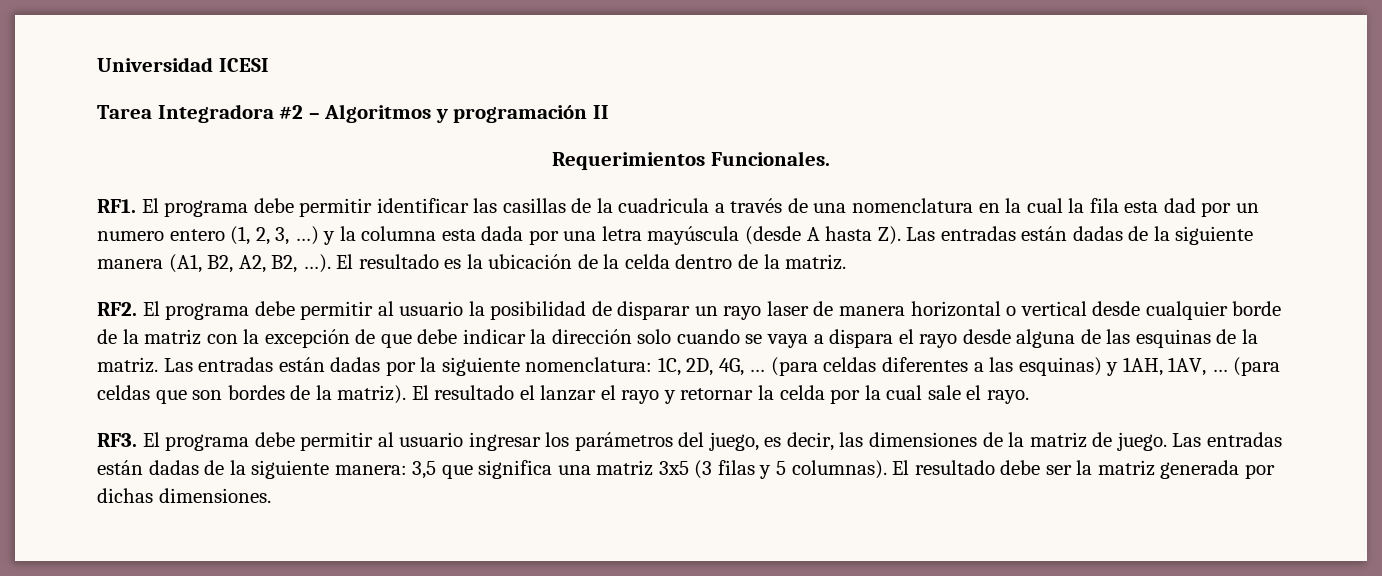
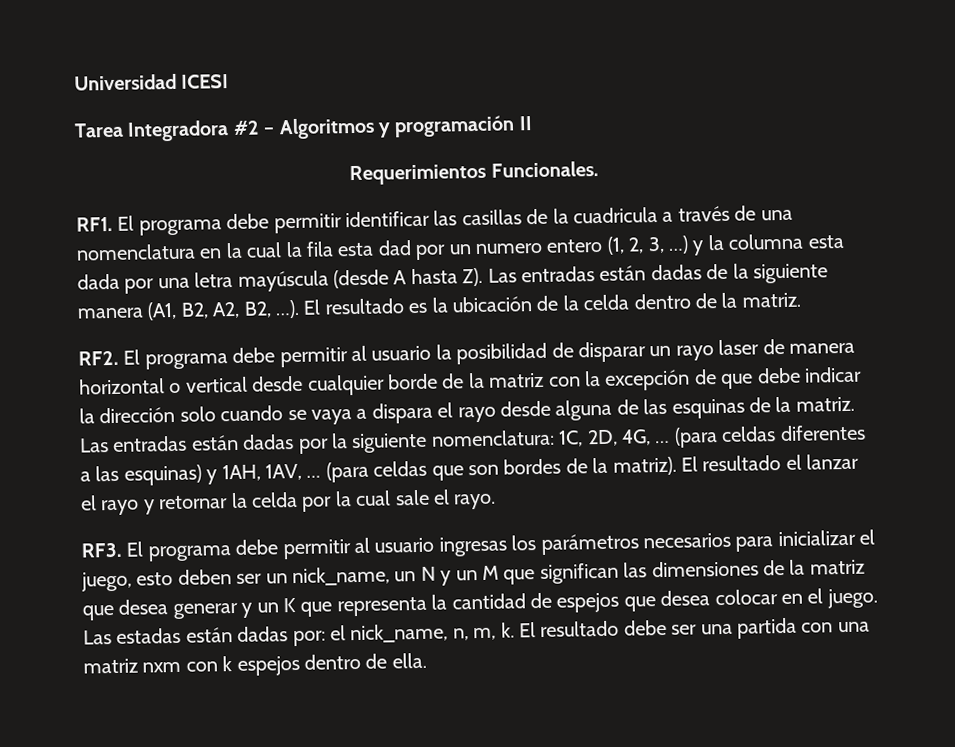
- RF3. El programa debe permitir al usuario ingresar los parámetros del juego, es decir, las dimensiones de la matriz de juego.
+ RF3. El programa debe permitir al usuario ingresas los parámetros necesarios para inicializar el juego, esto deben ser un nick_name, un N y un M que significan las dimensiones de la matriz que desea generar y un K que representa la cantidad de espejos que desea colocar en el juego.
- Las entradas están dadas de la siguiente manera: 3,5 que significa una matriz 3x5 (3 filas y 5 columnas). El resultado debe ser la matriz generada por dichas dimensiones.
+ Las estadas están dadas por: el nick_name, n, m, k. El resultado debe ser una partida con una matriz nxm con k espejos dentro de ella.

